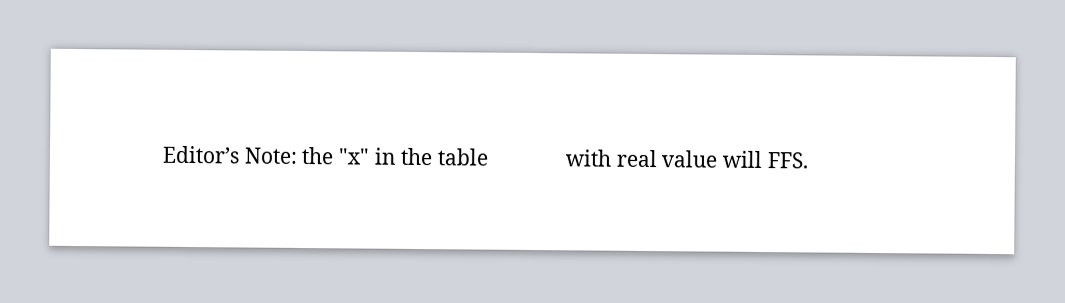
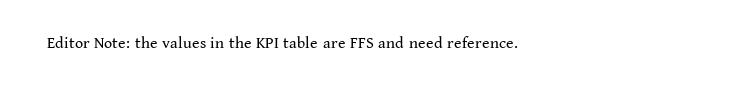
- Editor’s Note: the "x" in the table with real value will FFS.
+ Editor Note: the values in the KPI table are FFS and need reference.

